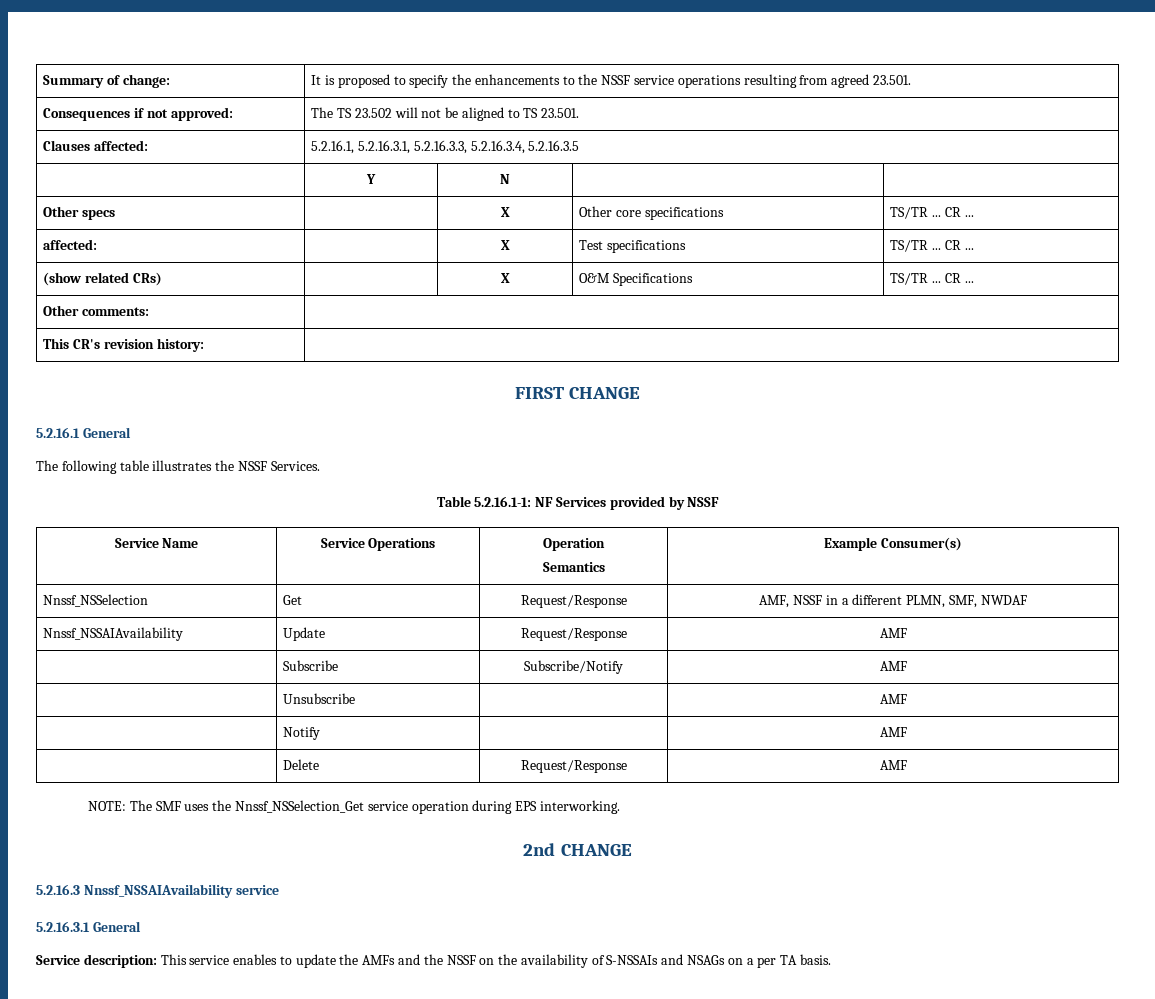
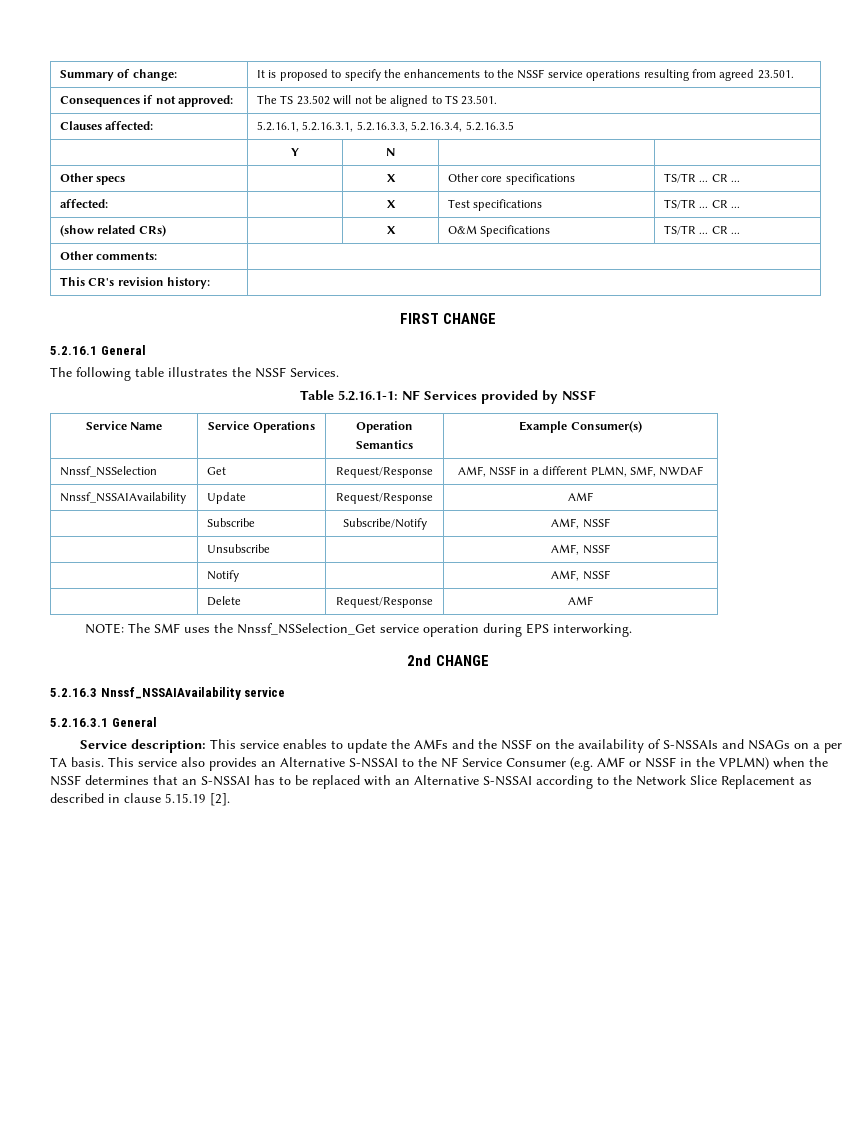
- | Subscribe | Subscribe/Notify | AMF
+ | Subscribe | Subscribe/Notify | AMF, NSSF
- | Unsubscribe | | AMF
+ | Unsubscribe | | AMF, NSSF
- | Notify | | AMF
+ | Notify | | AMF, NSSF
+ This service also provides an Alternative S-NSSAI to the NF Service Consumer (e.g. AMF or NSSF in the VPLMN) when the NSSF determines that an S-NSSAI has to be replaced with an Alternative S-NSSAI according to the Network Slice Replacement as described in clause 5.15.19 [2].

